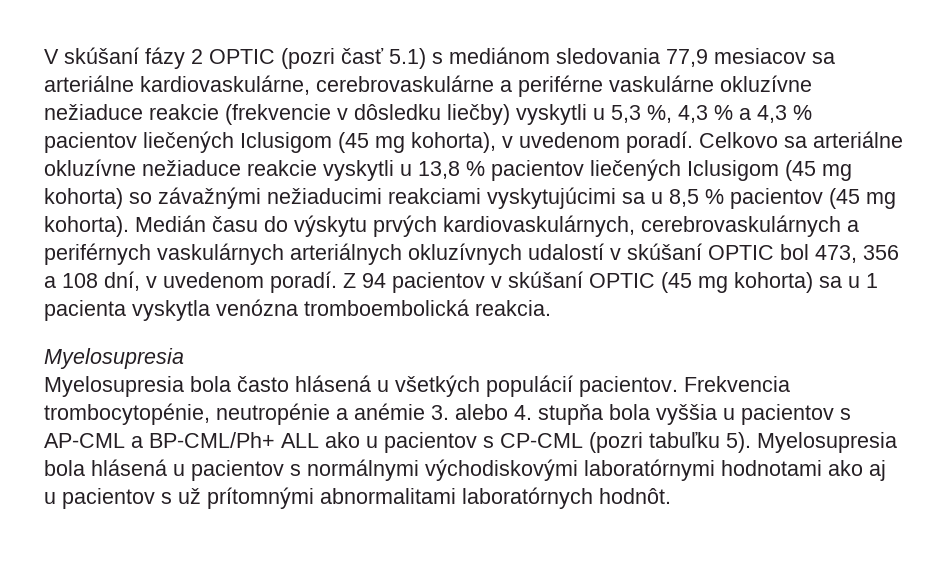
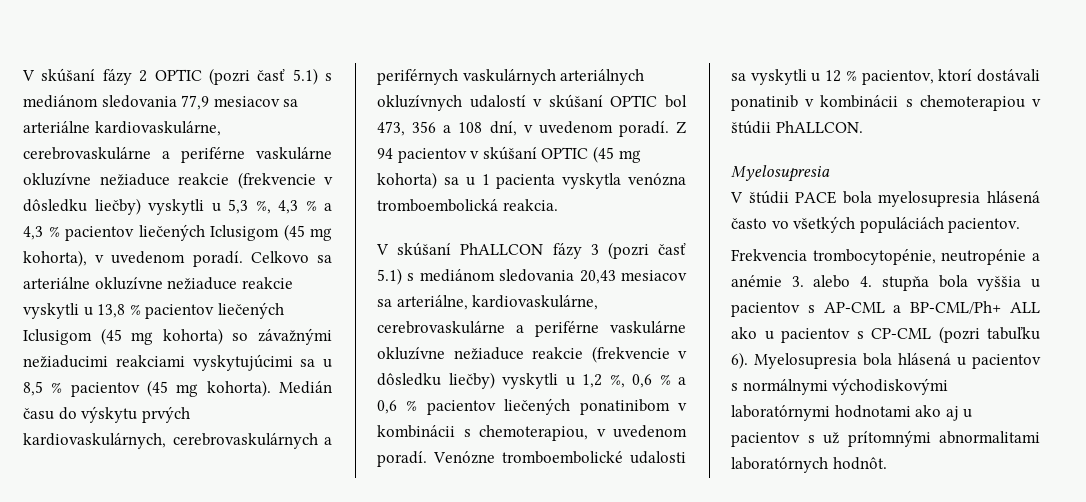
  Z 94 pacientov v skúšaní OPTIC (45 mg kohorta) sa u 1 pacienta vyskytla venózna tromboembolická reakcia.
+ V skúšaní PhALLCON fázy 3 (pozri časť 5.1) s mediánom sledovania 20,43 mesiacov sa arteriálne, kardiovaskulárne, cerebrovaskulárne a periférne vaskulárne okluzívne nežiaduce reakcie (frekvencie v dôsledku liečby) vyskytli u 1,2 %, 0,6 % a 0,6 % pacientov liečených ponatinibom v kombinácii s chemoterapiou, v uvedenom poradí. Venózne tromboembolické udalosti sa vyskytli u 12 % pacientov, ktorí dostávali ponatinib v kombinácii s chemoterapiou v štúdii PhALLCON.
  Myelosupresia
- Myelosupresia bola často hlásená u všetkých populácií pacientov. Frekvencia trombocytopénie, neutropénie a anémie 3. alebo 4. stupňa bola vyššia u pacientov s AP-CML a BP-CML/Ph+ ALL ako u pacientov s CP-CML (pozri tabuľku 5).
+ V štúdii PACE bola myelosupresia hlásená často vo všetkých populáciách pacientov.
+ Frekvencia trombocytopénie, neutropénie a anémie 3. alebo 4. stupňa bola vyššia u pacientov s AP-CML a BP-CML/Ph+ ALL ako u pacientov s CP-CML (pozri tabuľku 6).

